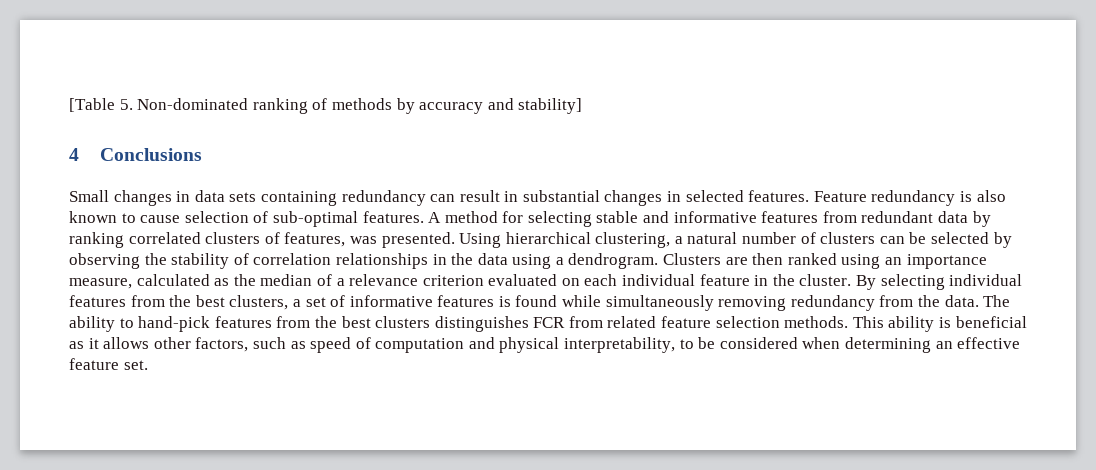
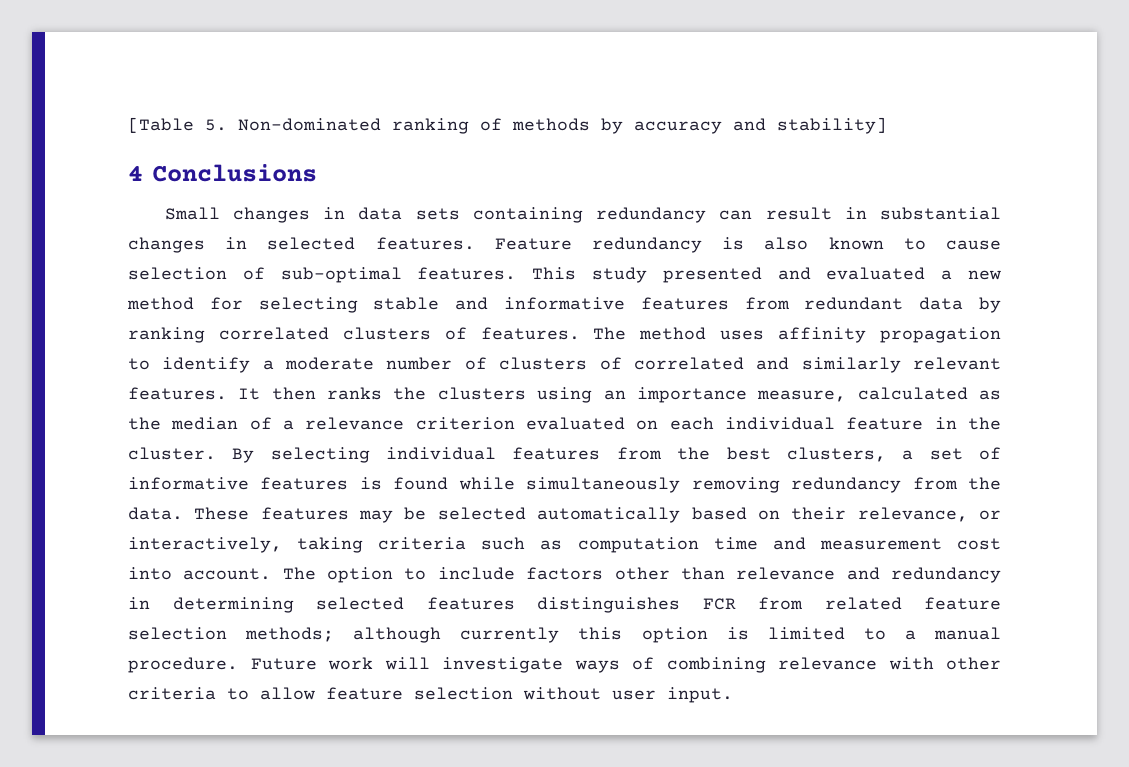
- A method for selecting stable and informative features from redundant data by ranking correlated clusters of features, was presented. Using hierarchical clustering, a natural number of clusters can be selected by observing the stability of correlation relationships in the data using a dendrogram. Clusters are then ranked using an importance measure, calculated as the median of a relevance criterion evaluated on each individual feature in the cluster.
+ This study presented and evaluated a new method for selecting stable and informative features from redundant data by ranking correlated clusters of features. The method uses affinity propagation to identify a moderate number of clusters of correlated and similarly relevant features. It then ranks the clusters using an importance measure, calculated as the median of a relevance criterion evaluated on each individual feature in the cluster.
- The ability to hand-pick features from the best clusters distinguishes FCR from related feature selection methods. This ability is beneficial as it allows other factors, such as speed of computation and physical interpretability, to be considered when determining an effective feature set.
+ These features may be selected automatically based on their relevance, or interactively, taking criteria such as computation time and measurement cost into account. The option to include factors other than relevance and redundancy in determining selected features distinguishes FCR from related feature selection methods; although currently this option is limited to a manual procedure. Future work will investigate ways of combining relevance with other criteria to allow feature selection without user input.

